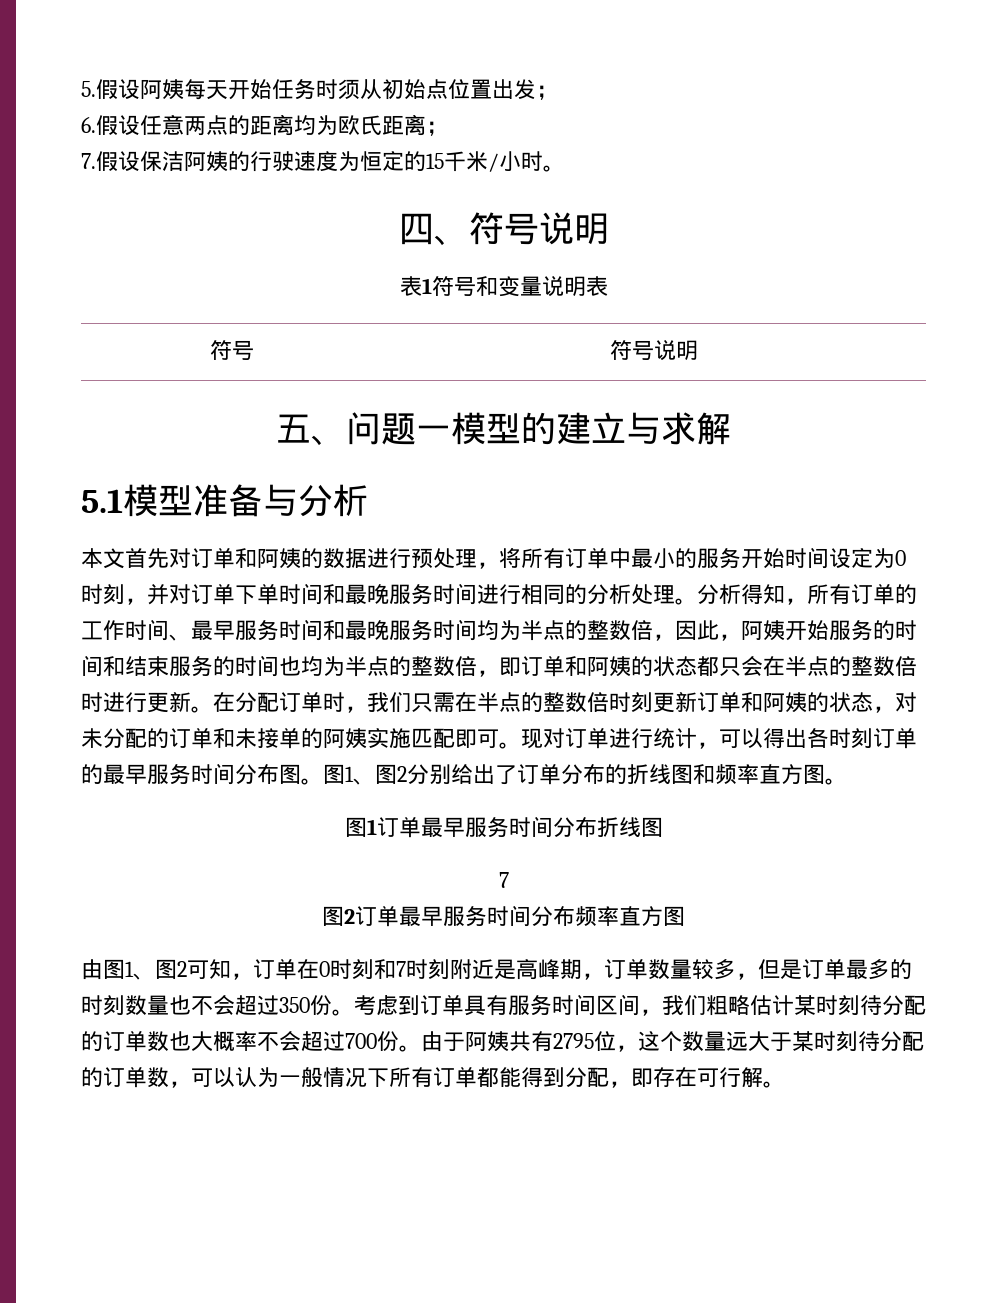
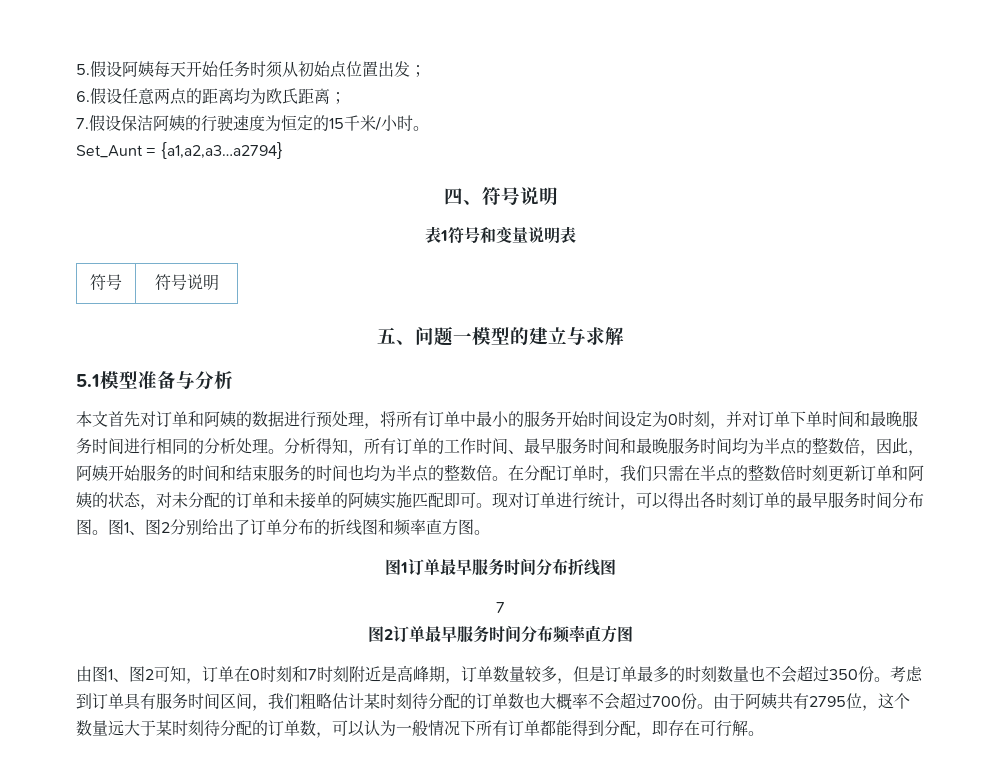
+ Set_Aunt = {a1,a2,a3…a2794}
- 分析得知，所有订单的工作时间、最早服务时间和最晚服务时间均为半点的整数倍，因此，阿姨开始服务的时间和结束服务的时间也均为半点的整数倍，即订单和阿姨的状态都只会在半点的整数倍时进行更新。
+ 分析得知，所有订单的工作时间、最早服务时间和最晚服务时间均为半点的整数倍，因此，阿姨开始服务的时间和结束服务的时间也均为半点的整数倍。

